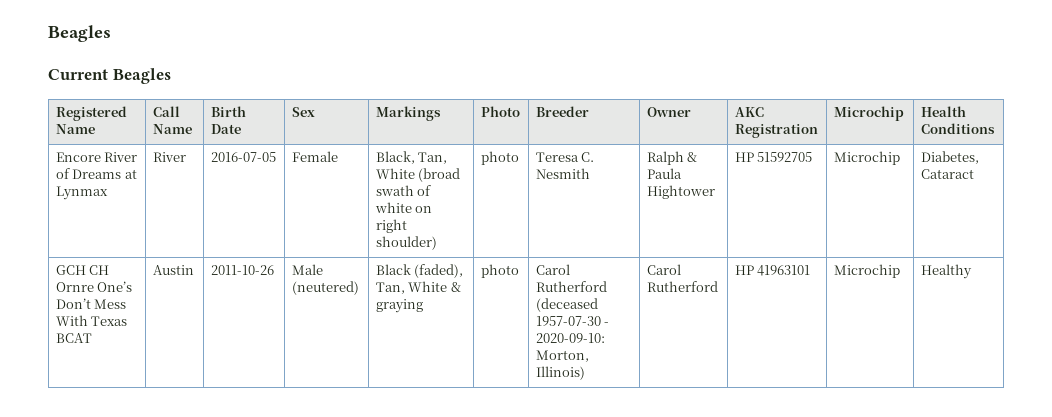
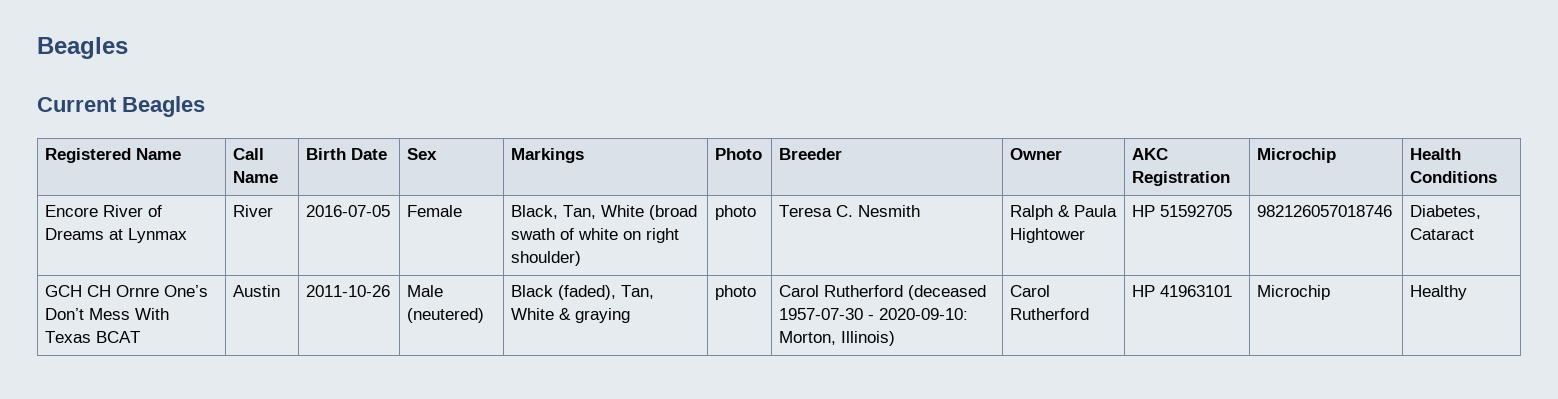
- Encore River of Dreams at Lynmax | River | 2016-07-05 | Female | Black, Tan, White (broad swath of white on right shoulder) | photo | Teresa C. Nesmith | Ralph & Paula Hightower | HP 51592705 | Microchip | Diabetes, Cataract
+ Encore River of Dreams at Lynmax | River | 2016-07-05 | Female | Black, Tan, White (broad swath of white on right shoulder) | photo | Teresa C. Nesmith | Ralph & Paula Hightower | HP 51592705 | 982126057018746 | Diabetes, Cataract

